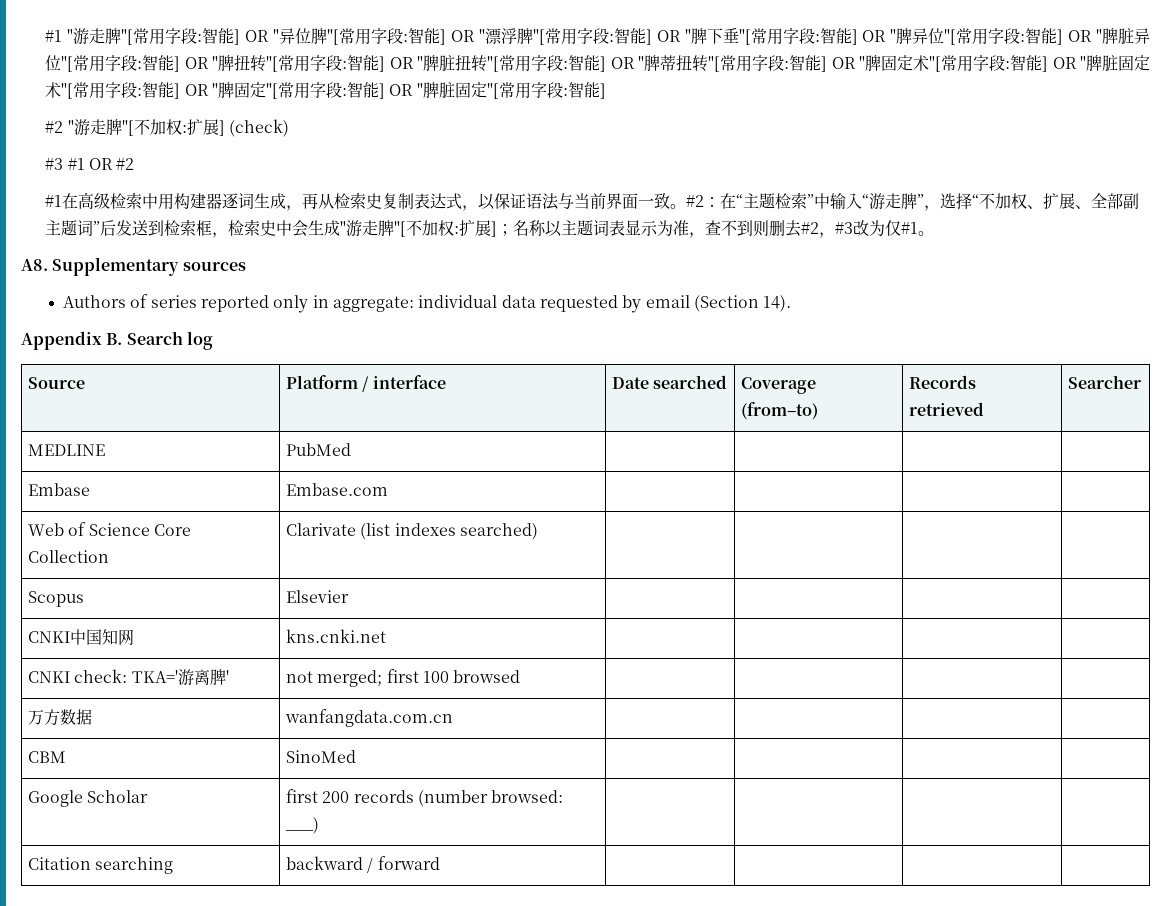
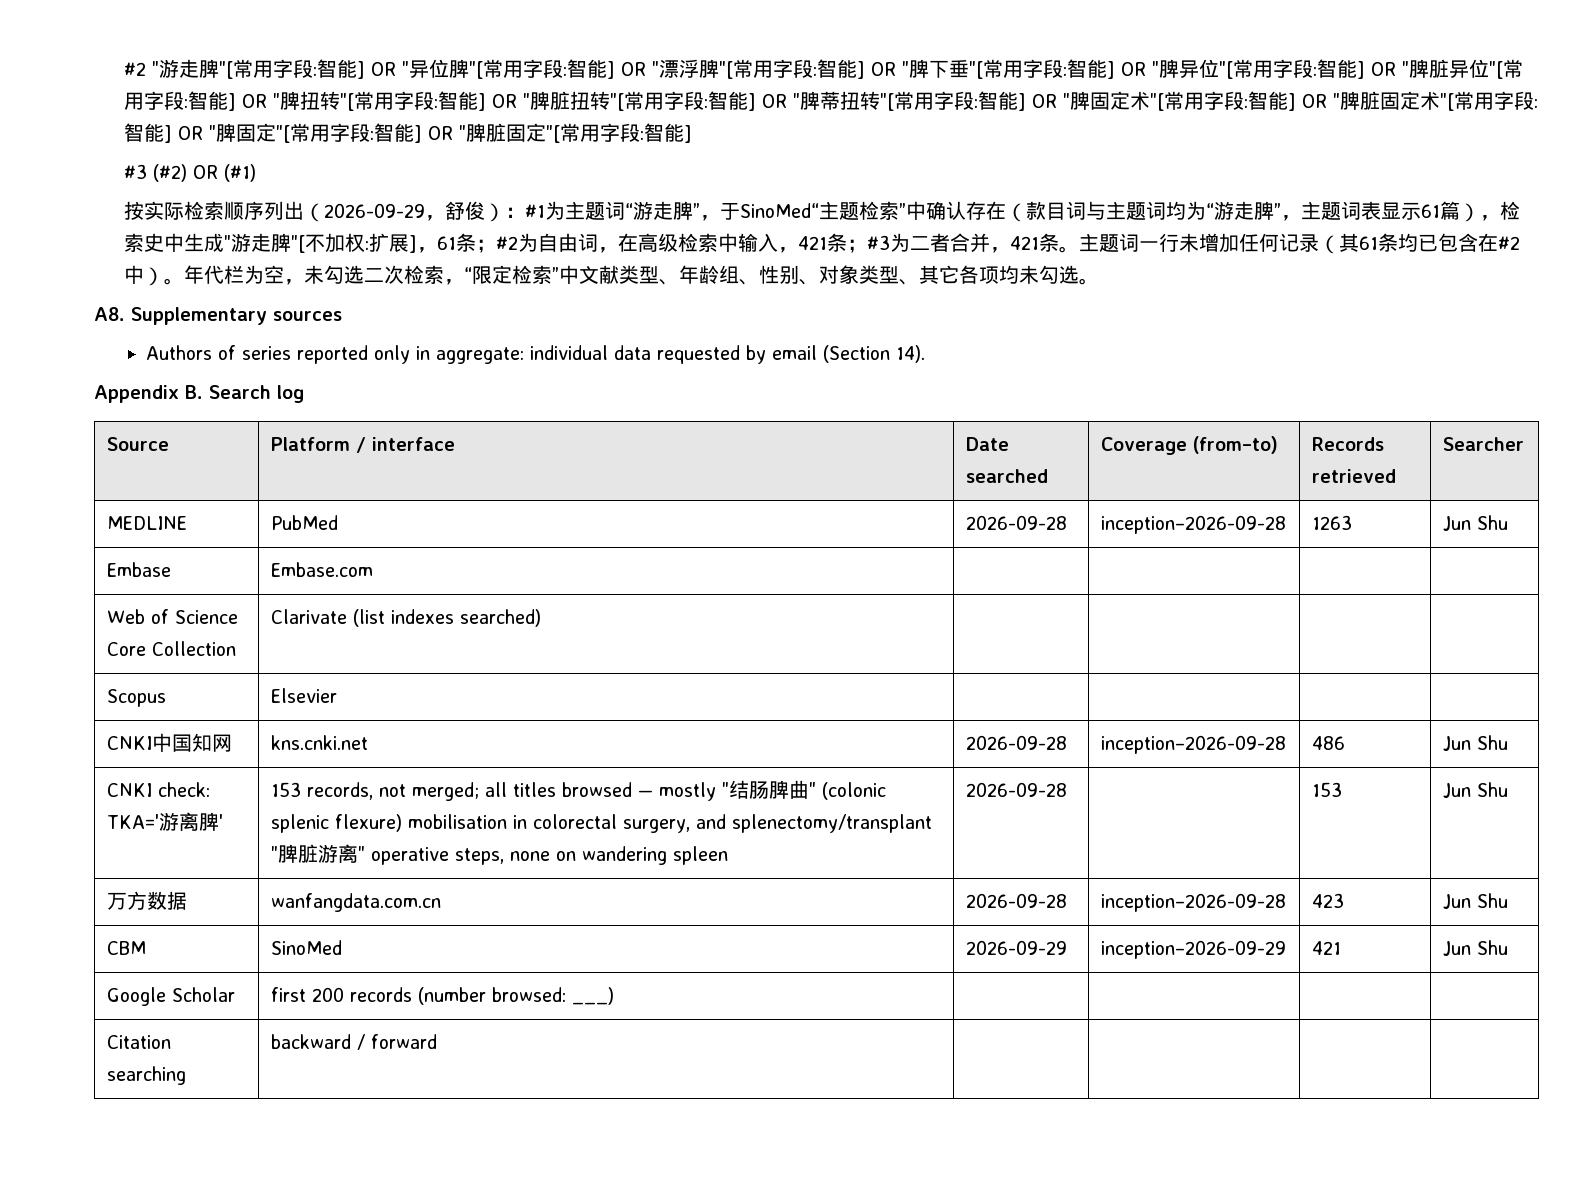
- #1 "游走脾"[常用字段:
+ #2 "游走脾"[常用字段:
- #2 "游走脾"[不加权:扩展] (check)
- #3 #1 OR #2
- #1在高级检索中用构建器逐词生成，再从检索史复制表达式，以保证语法与当前界面一致。#2：在“主题检索”中输入“游走脾”，选择“不加权、扩展、全部副主题词”后发送到检索框，检索史中会生成"游走脾"[不加权:扩展]；名称以主题词表显示为准，查不到则删去#2，#3改为仅#1。
+ #3 (#2) OR (#1)
+ 按实际检索顺序列出（2026-09-29，舒俊）：#1为主题词“游走脾”，于SinoMed“主题检索”中确认存在（款目词与主题词均为“游走脾”，主题词表显示61篇），检索史中生成"游走脾"[不加权:扩展]，61条；#2为自由词，在高级检索中输入，421条；#3为二者合并，421条。主题词一行未增加任何记录（其61条均已包含在#2中）。年代栏为空，未勾选二次检索，“限定检索”中文献类型、年龄组、性别、对象类型、其它各项均未勾选。
- MEDLINE | PubMed | | | |
+ MEDLINE | PubMed | 2026-09-28 | inception–2026-09-28 | 1263 | Jun Shu
- CNKI中国知网 | kns.cnki.net | | | |
+ CNKI中国知网 | kns.cnki.net | 2026-09-28 | inception–2026-09-28 | 486 | Jun Shu
- not merged; first 100 browsed | | | |
- 万方数据 | wanfangdata.com.cn | | | |
- CBM | SinoMed | | | |
+ 153 records, not merged; all titles browsed — mostly "结肠脾曲" (colonic splenic flexure) mobilisation in colorectal surgery, and splenectomy/transplant "脾脏游离" operative steps, none on wandering spleen | 2026-09-28 | | 153 | Jun Shu
+ 万方数据 | wanfangdata.com.cn | 2026-09-28 | inception–2026-09-28 | 423 | Jun Shu
+ CBM | SinoMed | 2026-09-29 | inception–2026-09-29 | 421 | Jun Shu

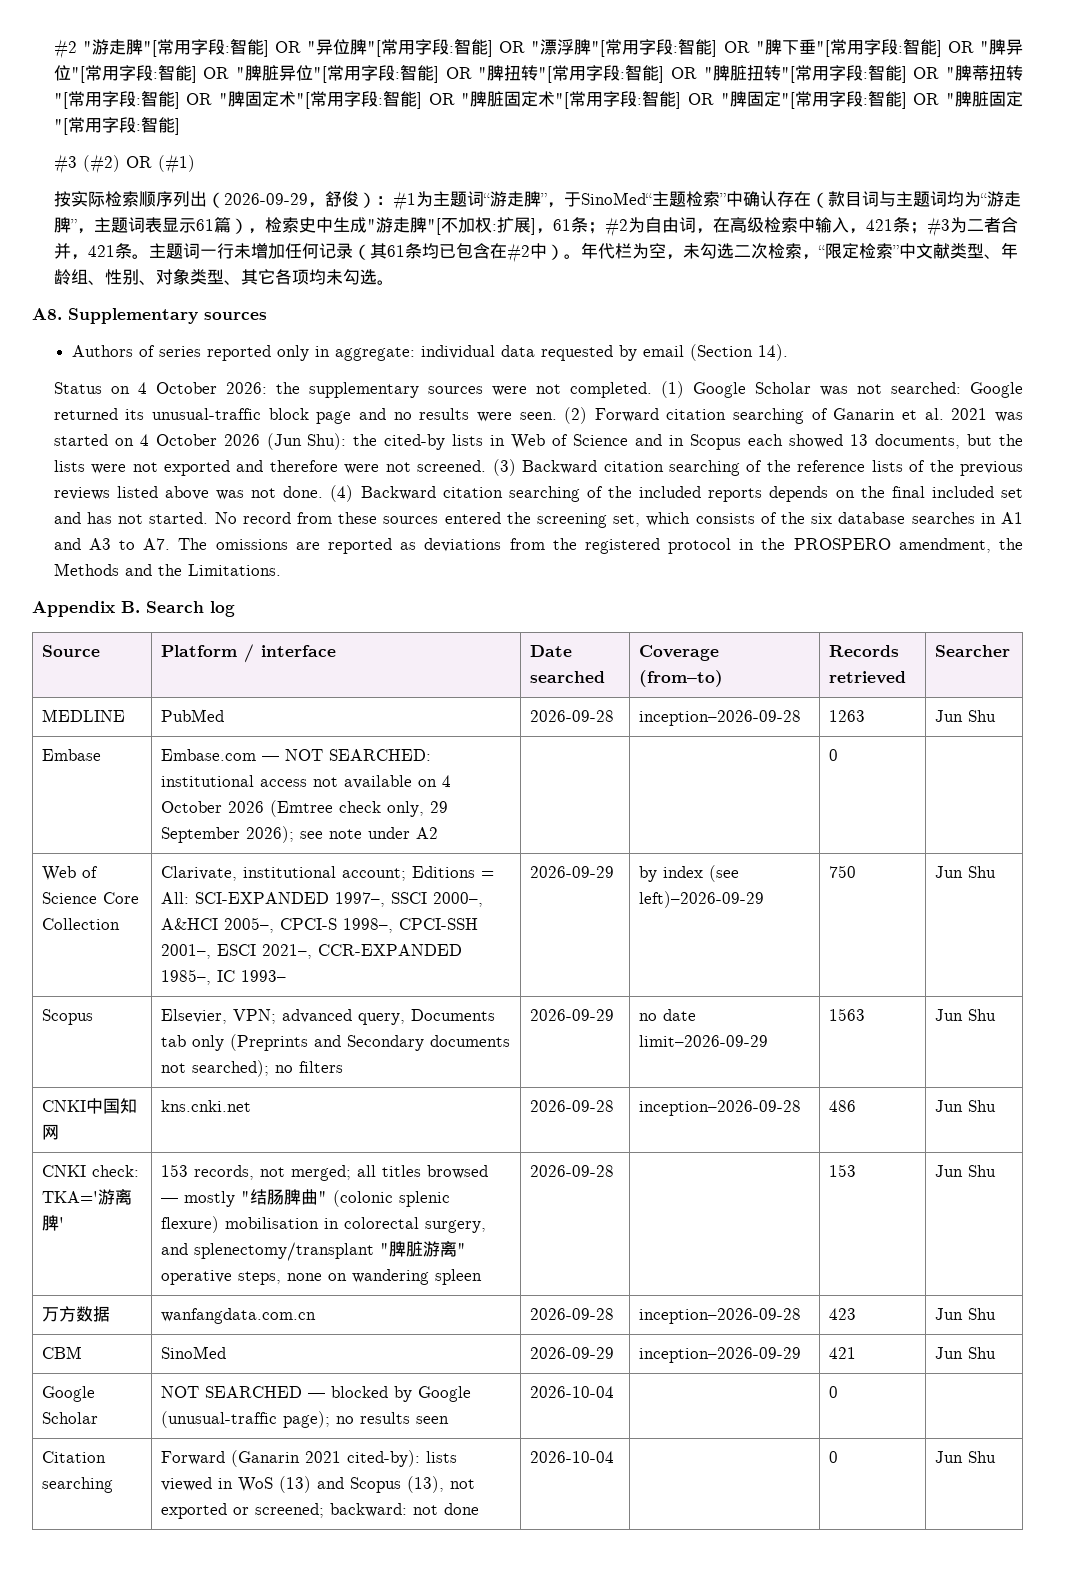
+ Status on 4 October 2026: the supplementary sources were not completed. (1) Google Scholar was not searched: Google returned its unusual-traffic block page and no results were seen. (2) Forward citation searching of Ganarin et al. 2021 was started on 4 October 2026 (Jun Shu): the cited-by lists in Web of Science and in Scopus each showed 13 documents, but the lists were not exported and therefore were not screened. (3) Backward citation searching of the reference lists of the previous reviews listed above was not done. (4) Backward citation searching of the included reports depends on the final included set and has not started. No record from these sources entered the screening set, which consists of the six database searches in A1 and A3 to A7. The omissions are reported as deviations from the registered protocol in the PROSPERO amendment, the Methods and the Limitations.
- Embase | Embase.com | | | |
+ Embase | Embase.com — NOT SEARCHED: institutional access not available on 4 October 2026 (Emtree check only, 29 September 2026); see note under A2 | | | 0 |
- Web of Science Core Collection | Clarivate (list indexes searched) | | | |
- Scopus | Elsevier | | | |
+ Web of Science Core Collection | Clarivate, institutional account; Editions = All: SCI-EXPANDED 1997–, SSCI 2000–, A&HCI 2005–, CPCI-S 1998–, CPCI-SSH 2001–, ESCI 2021–, CCR-EXPANDED 1985–, IC 1993– | 2026-09-29 | by index (see left)–2026-09-29 | 750 | Jun Shu
+ Scopus | Elsevier, VPN; advanced query, Documents tab only (Preprints and Secondary documents not searched); no filters | 2026-09-29 | no date limit–2026-09-29 | 1563 | Jun Shu
- Google Scholar | first 200 records (number browsed: ___) | | | |
- Citation searching | backward / forward | | | |
+ Google Scholar | NOT SEARCHED — blocked by Google (unusual-traffic page); no results seen | 2026-10-04 | | 0 |
+ Citation searching | Forward (Ganarin 2021 cited-by): lists viewed in WoS (13) and Scopus (13), not exported or screened; backward: not done | 2026-10-04 | | 0 | Jun Shu

